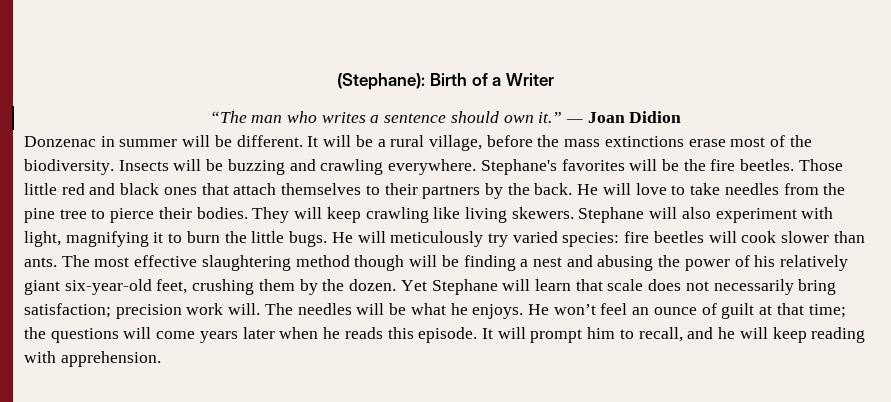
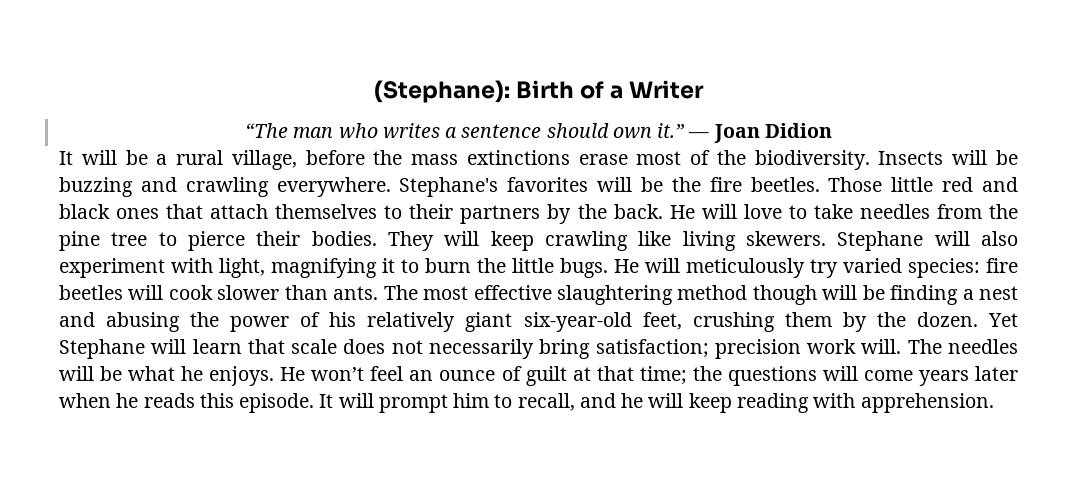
- Donzenac in summer will be different.

